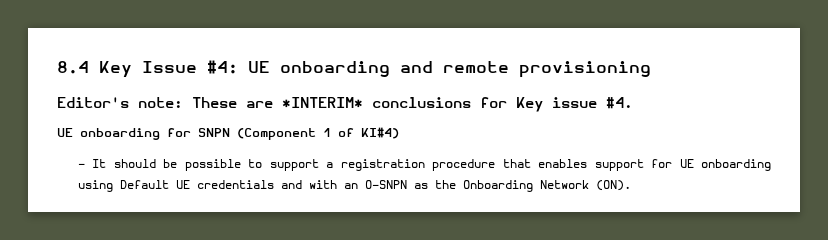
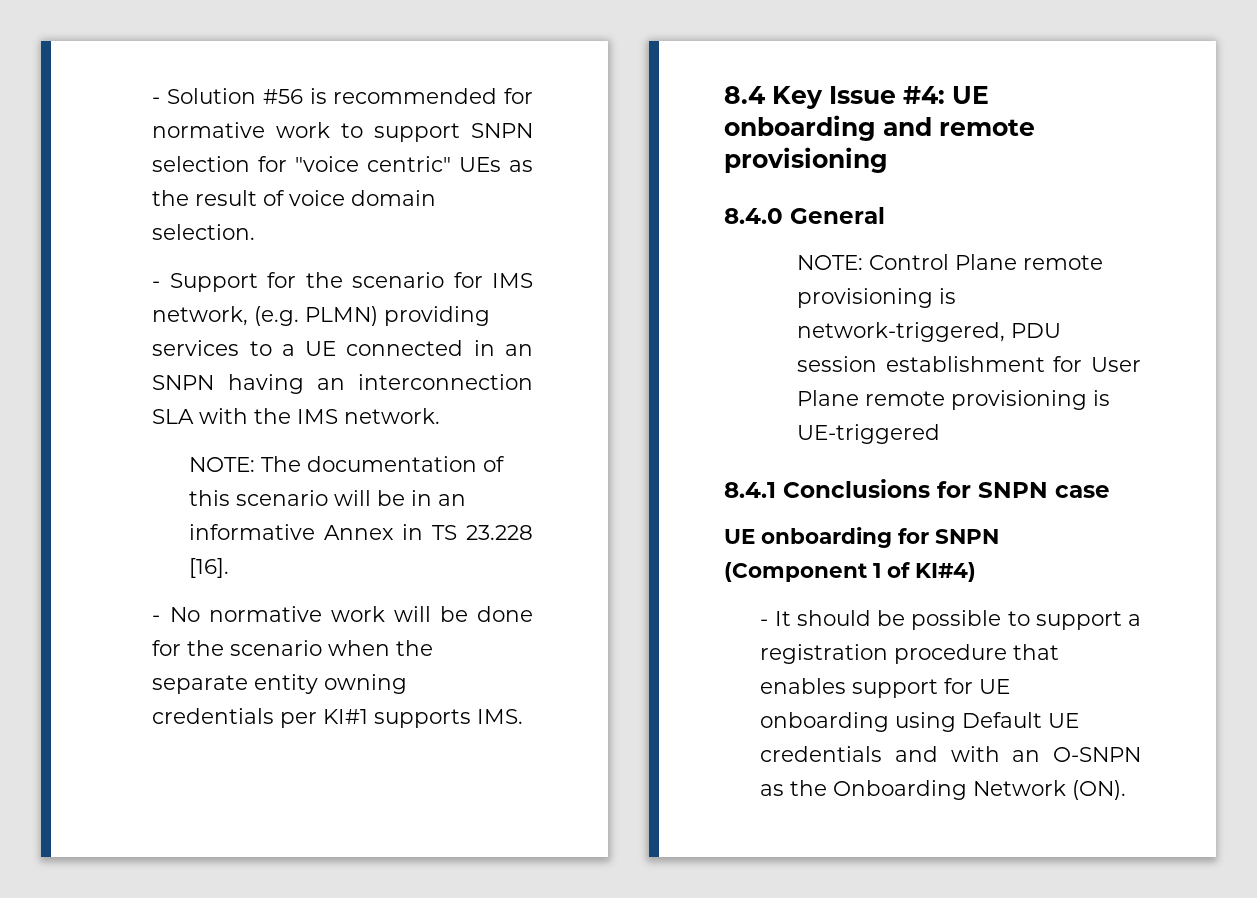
+ - Solution #56 is recommended for normative work to support SNPN selection for "voice centric" UEs as the result of voice domain selection.
+ - Support for the scenario for IMS network, (e.g. PLMN) providing services to a UE connected in an SNPN having an interconnection SLA with the IMS network.
+ NOTE: The documentation of this scenario will be in an informative Annex in TS 23.228 [16].
+ - No normative work will be done for the scenario when the separate entity owning credentials per KI#1 supports IMS.
- Editor's note: These are *INTERIM* conclusions for Key issue #4.
+ 8.4.0 General
+ NOTE: Control Plane remote provisioning is network-triggered, PDU session establishment for User Plane remote provisioning is UE-triggered
+ 8.4.1 Conclusions for SNPN case

